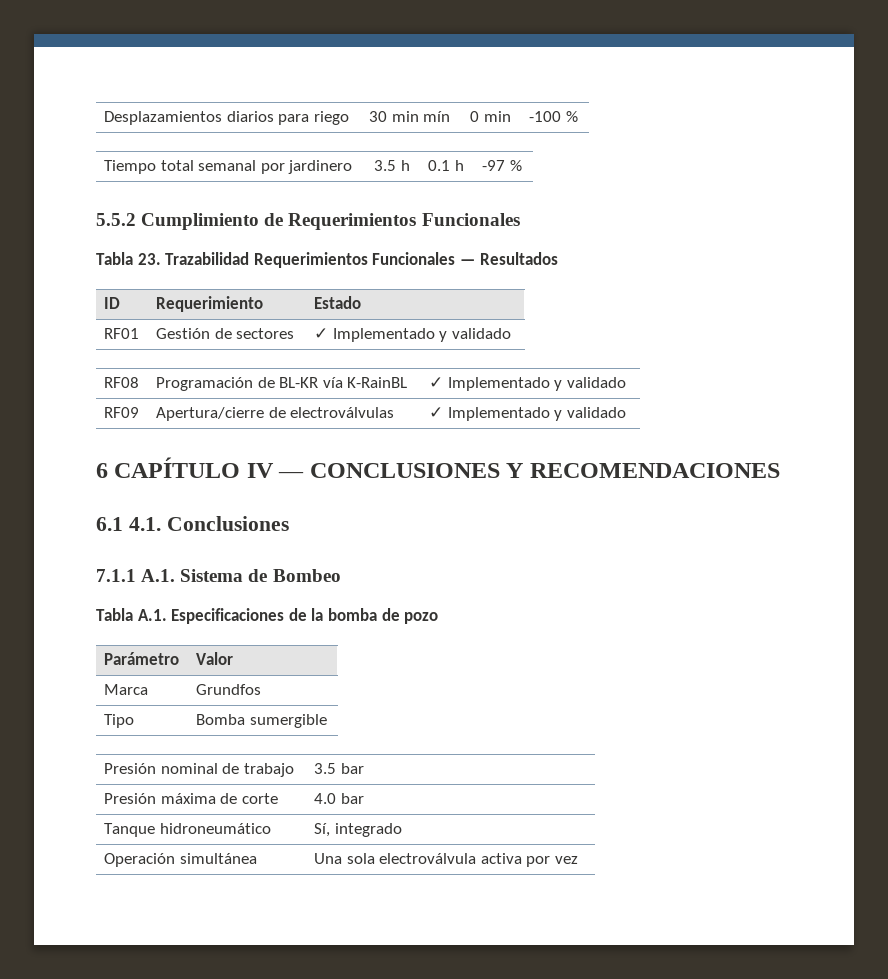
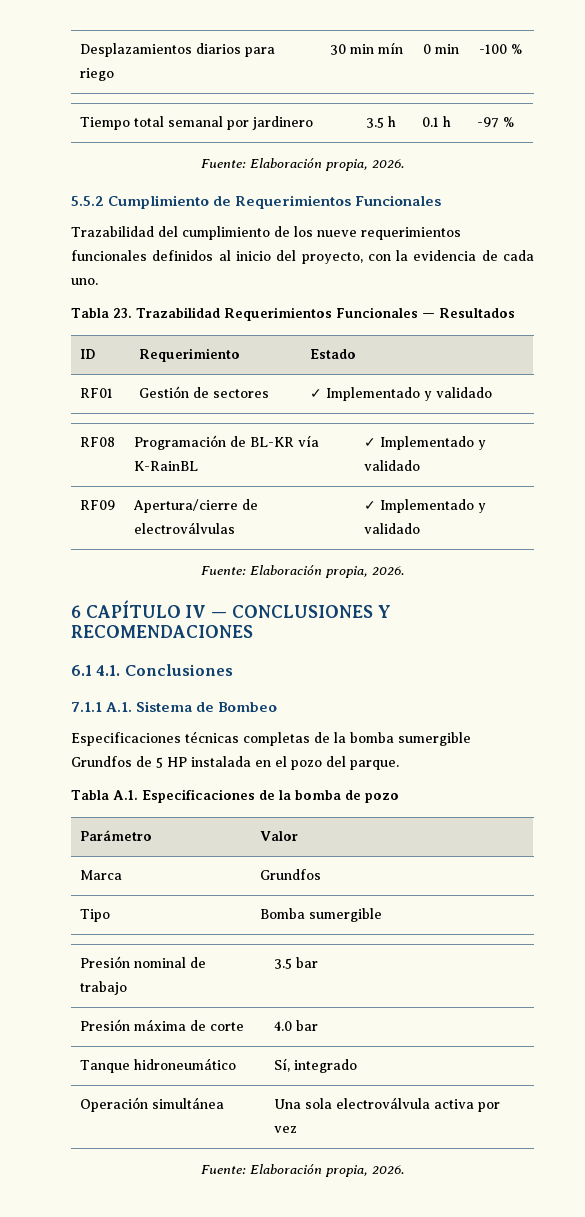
  Tiempo total semanal por jardinero | 3.5 h | 0.1 h | -97 %
+ Fuente: Elaboración propia, 2026.
+ Trazabilidad del cumplimiento de los nueve requerimientos funcionales definidos al inicio del proyecto, con la evidencia de cada uno.
  RF09 | Apertura/cierre de electroválvulas | ✓ Implementado y validado
+ Fuente: Elaboración propia, 2026.
+ Especificaciones técnicas completas de la bomba sumergible Grundfos de 5 HP instalada en el pozo del parque.
  Operación simultánea | Una sola electroválvula activa por vez
+ Fuente: Elaboración propia, 2026.

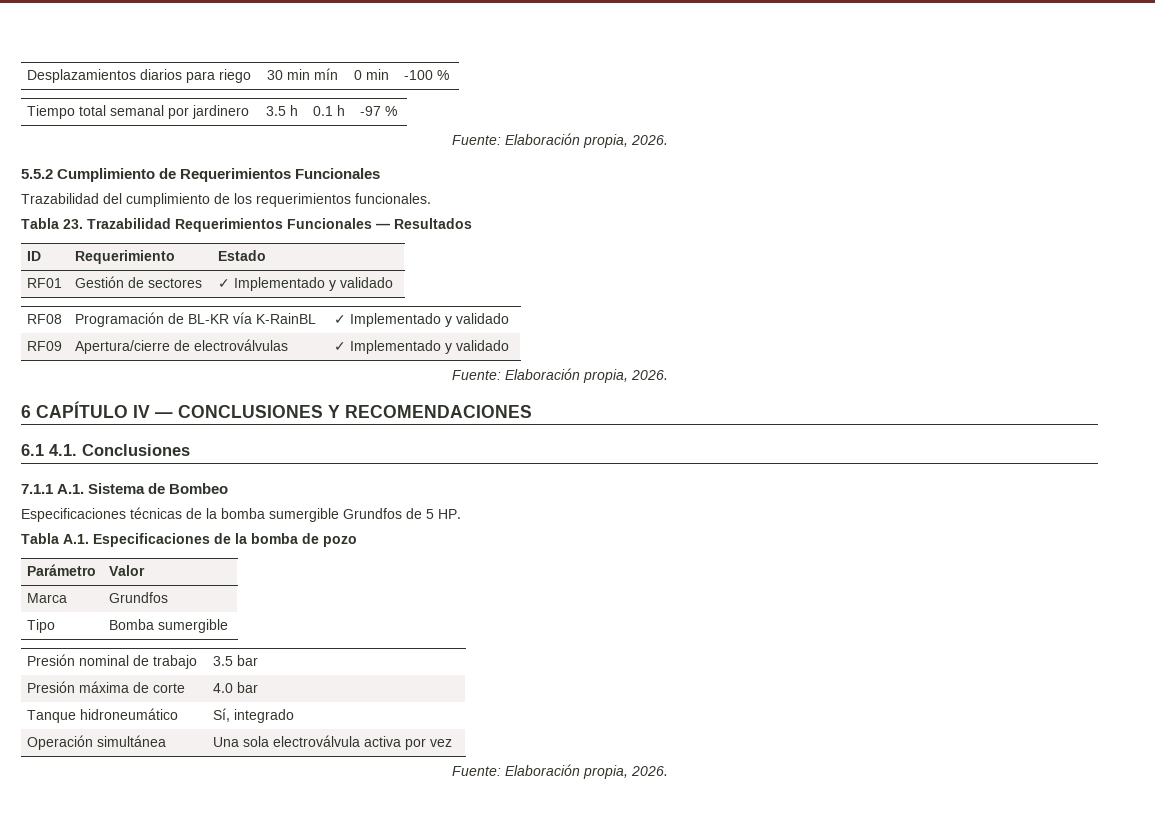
- Trazabilidad del cumplimiento de los nueve requerimientos funcionales definidos al inicio del proyecto, con la evidencia de cada uno.
+ Trazabilidad del cumplimiento de los requerimientos funcionales.
- Especificaciones técnicas completas de la bomba sumergible Grundfos de 5 HP instalada en el pozo del parque.
+ Especificaciones técnicas de la bomba sumergible Grundfos de 5 HP.

